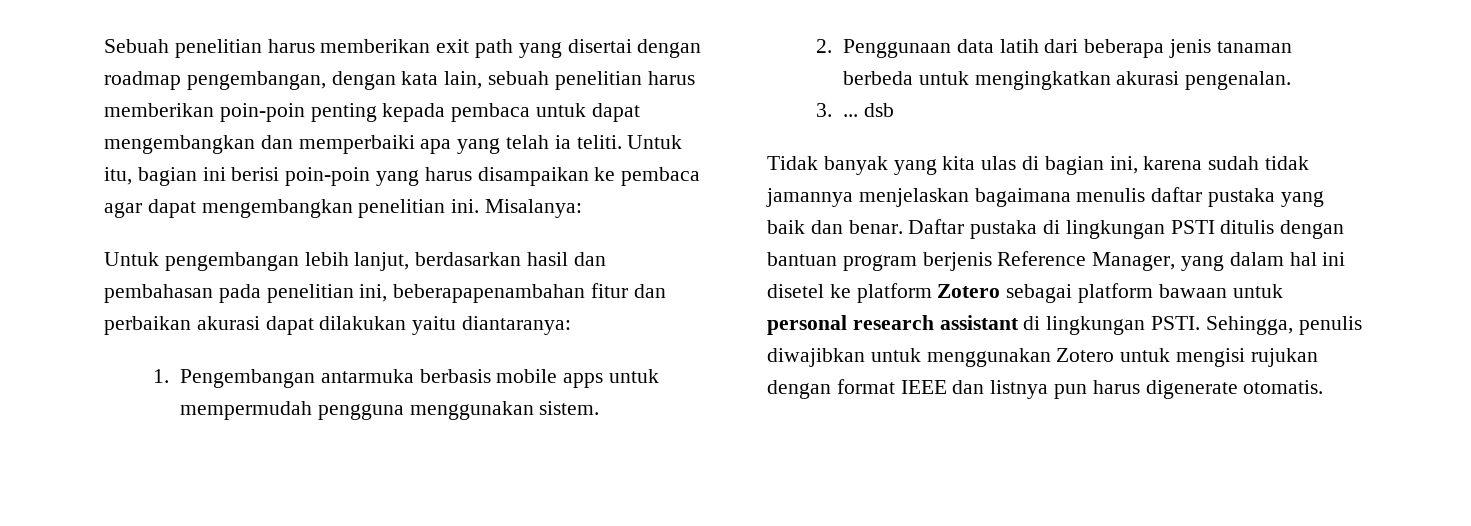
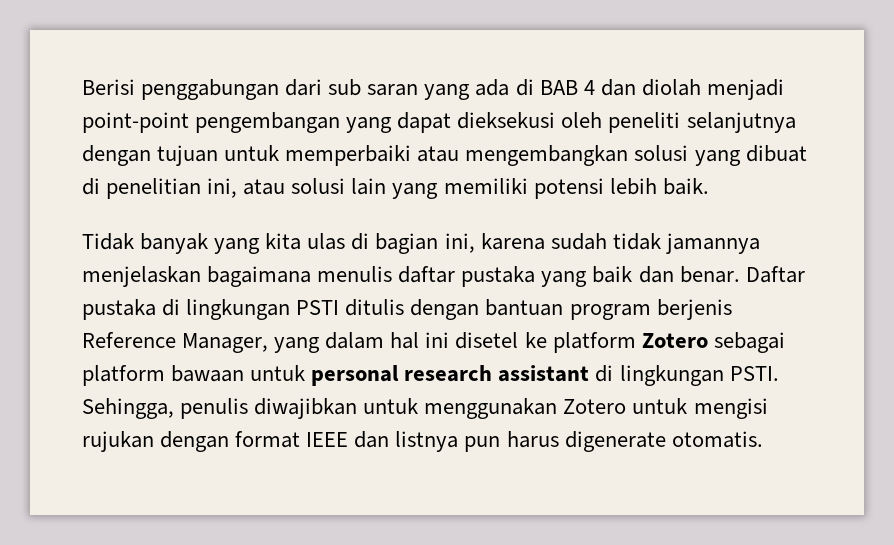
- Sebuah penelitian harus memberikan exit path yang disertai dengan roadmap pengembangan, dengan kata lain, sebuah penelitian harus memberikan poin-poin penting kepada pembaca untuk dapat mengembangkan dan memperbaiki apa yang telah ia teliti. Untuk itu, bagian ini berisi poin-poin yang harus disampaikan ke pembaca agar dapat mengembangkan penelitian ini. Misalanya:
- Untuk pengembangan lebih lanjut, berdasarkan hasil dan pembahasan pada penelitian ini, beberapapenambahan fitur dan perbaikan akurasi dapat dilakukan yaitu diantaranya:
- 1. Pengembangan antarmuka berbasis mobile apps untuk mempermudah pengguna menggunakan sistem.
- 2. Penggunaan data latih dari beberapa jenis tanaman berbeda untuk mengingkatkan akurasi pengenalan.
- 3. ... dsb
+ Berisi penggabungan dari sub saran yang ada di BAB 4 dan diolah menjadi point-point pengembangan yang dapat dieksekusi oleh peneliti selanjutnya dengan tujuan untuk memperbaiki atau mengembangkan solusi yang dibuat di penelitian ini, atau solusi lain yang memiliki potensi lebih baik.

